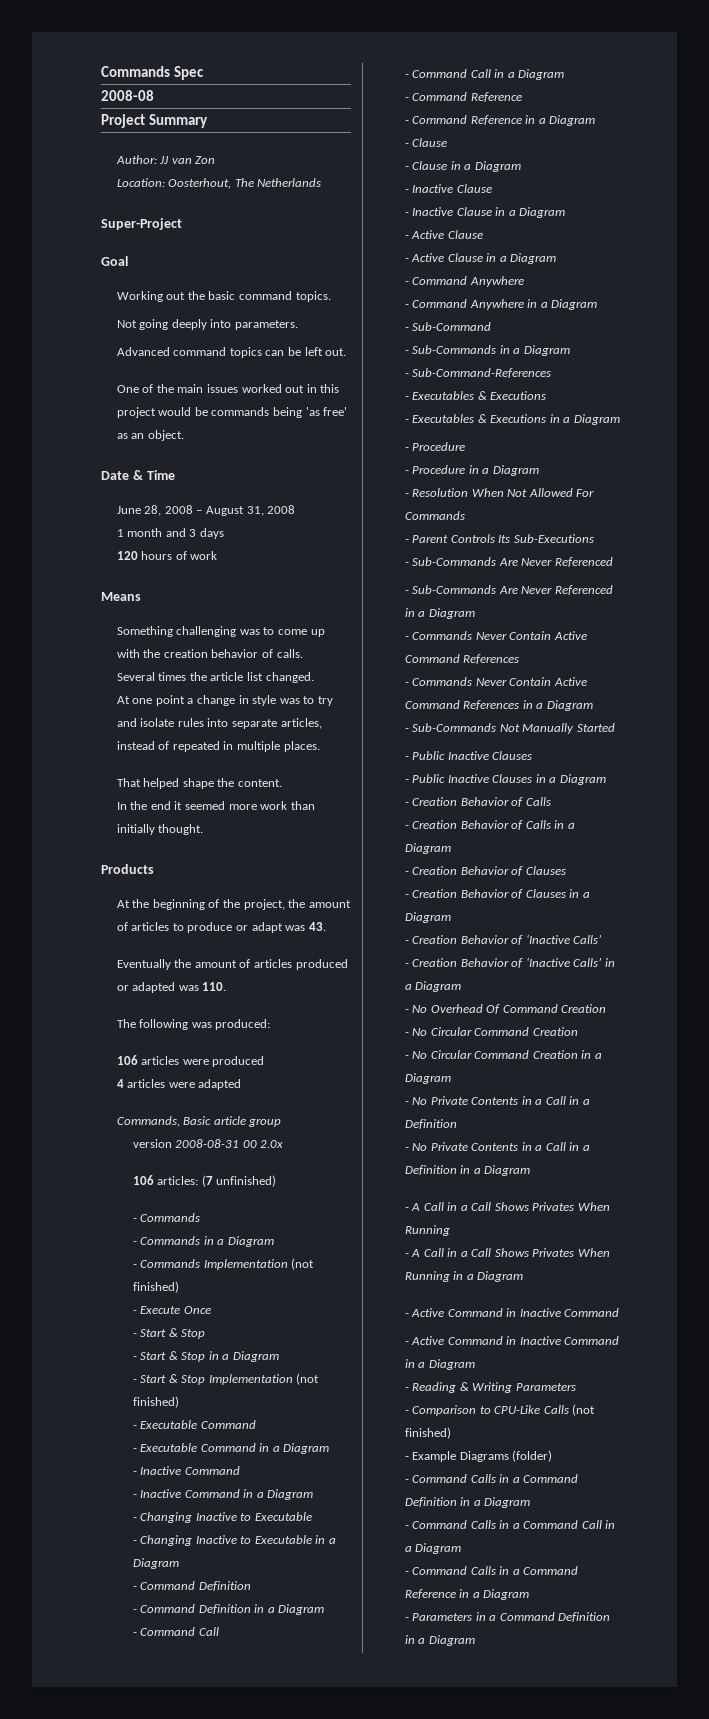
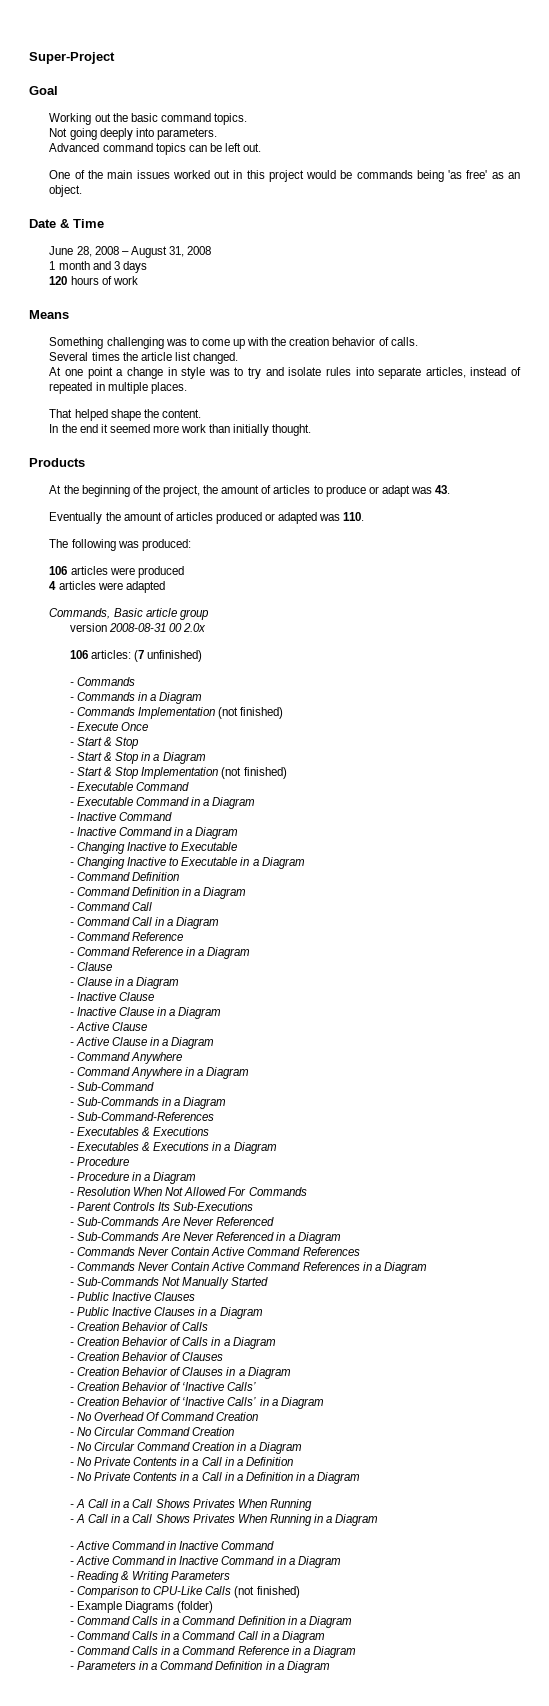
- Commands Spec
- 2008-08
- Project Summary
- Author: JJ van Zon
- Location: Oosterhout, The Netherlands

